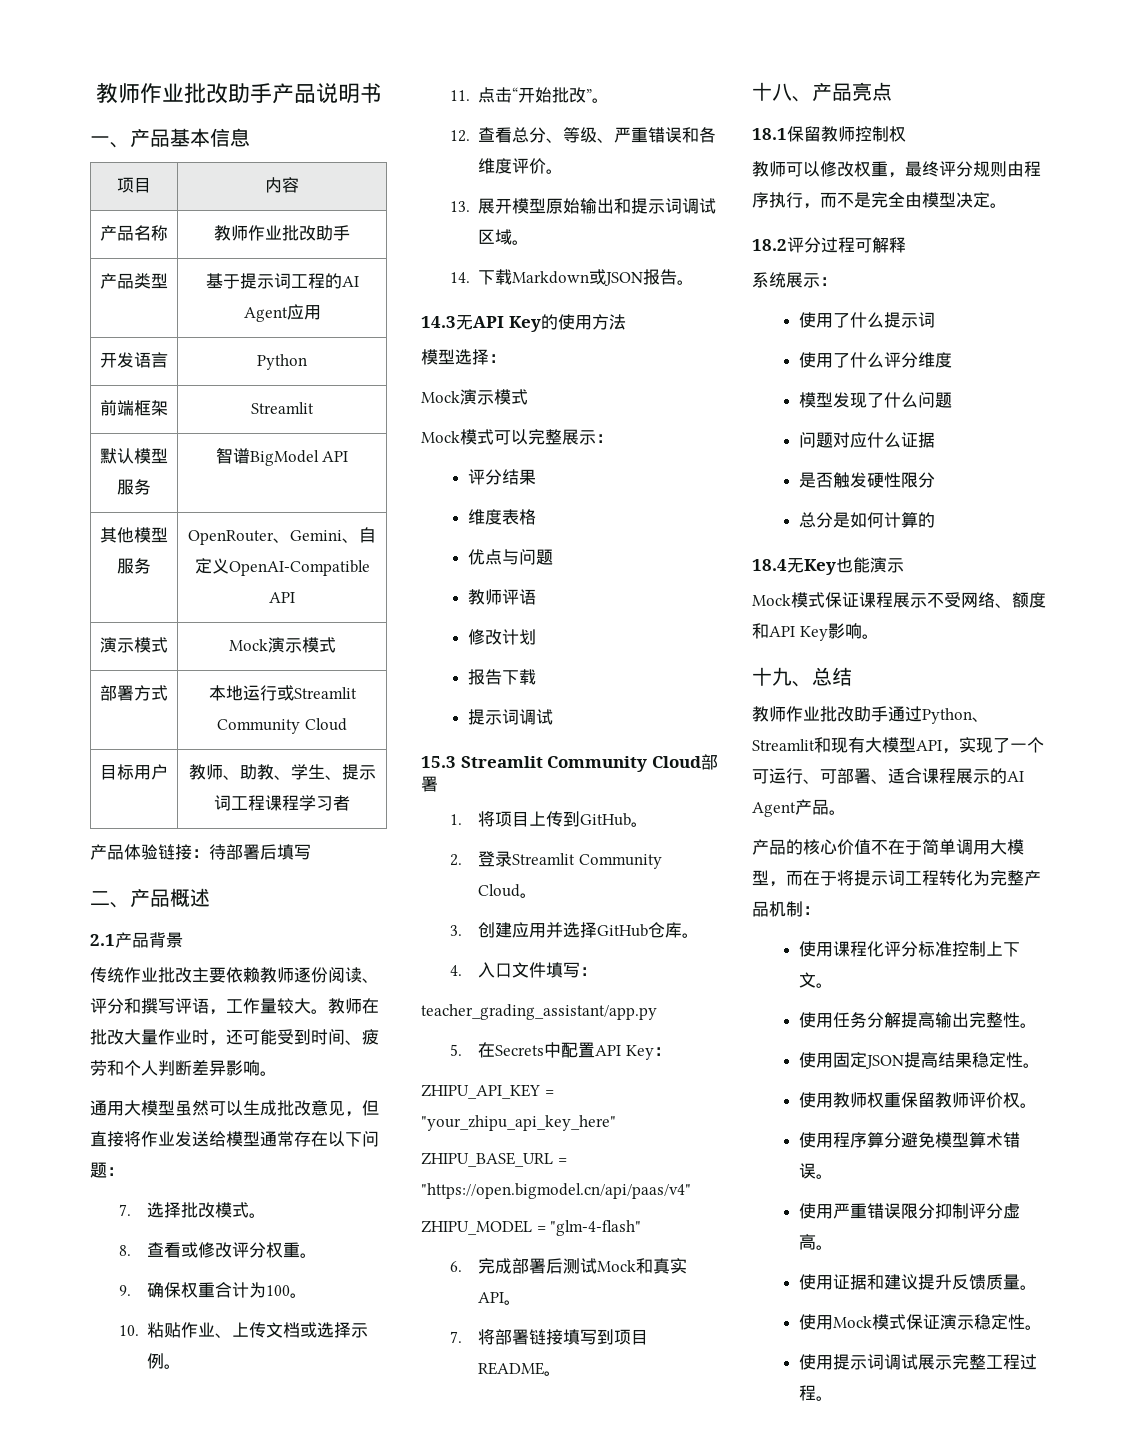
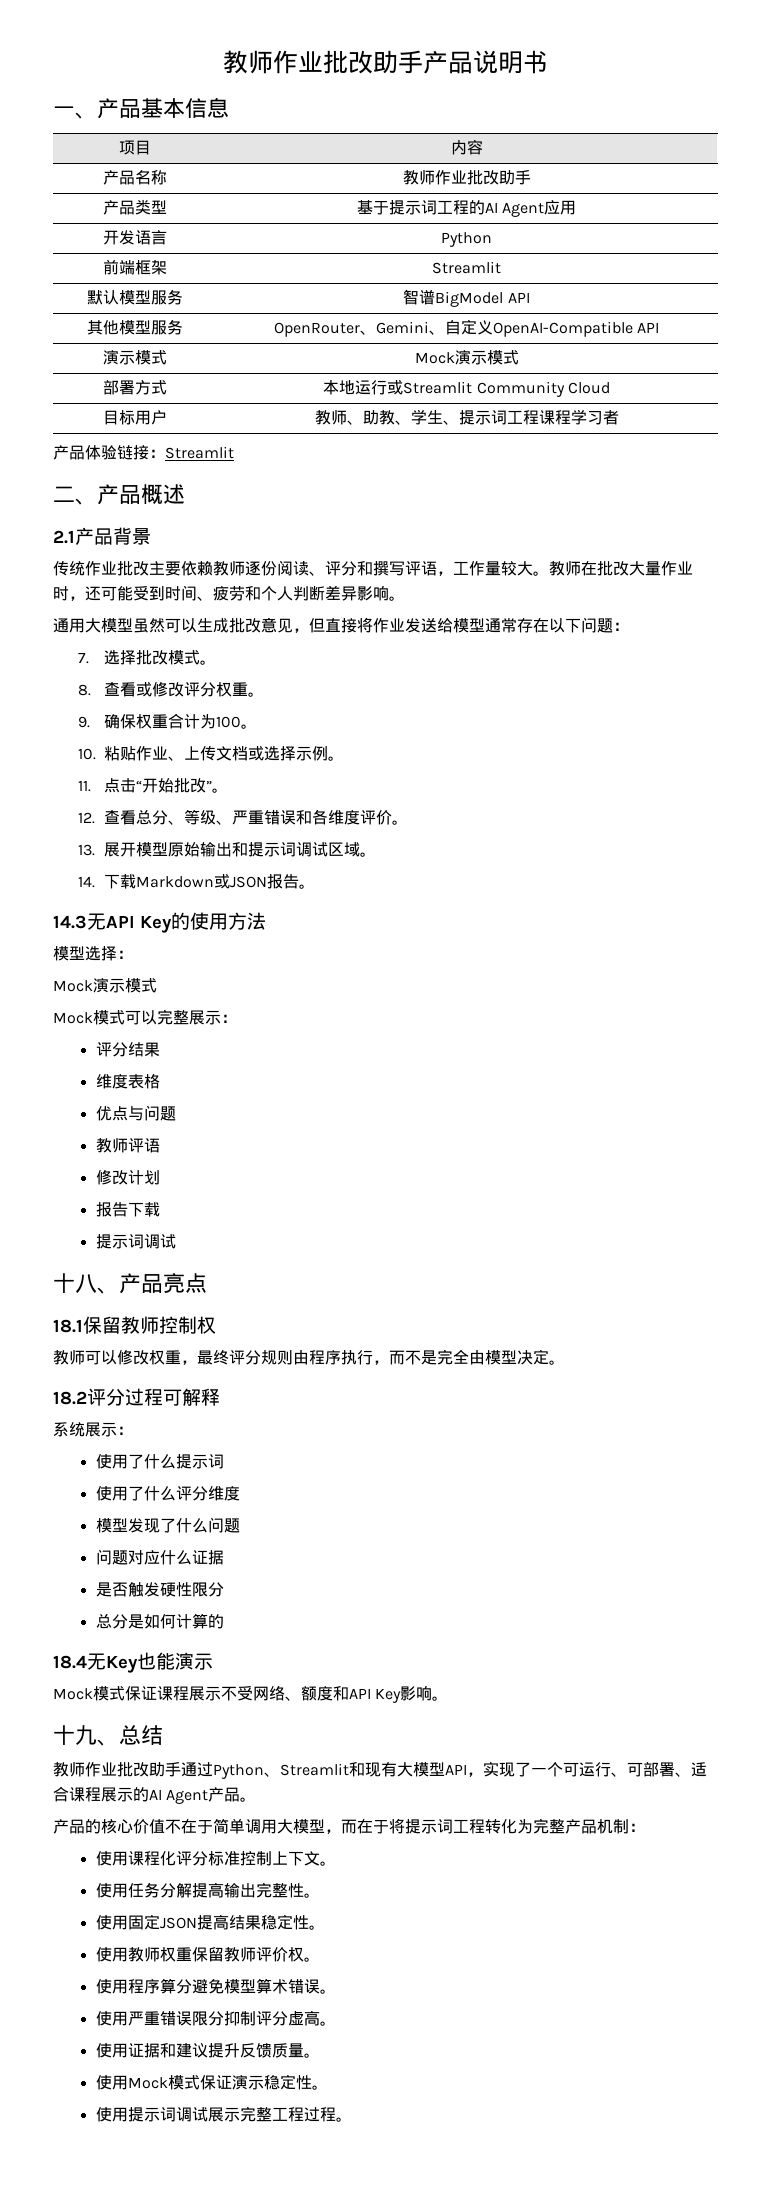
- 产品体验链接：待部署后填写
+ 产品体验链接：Streamlit
- 15.3 Streamlit Community Cloud部署
- 1.将项目上传到GitHub。
- 2.登录Streamlit Community Cloud。
- 3.创建应用并选择GitHub仓库。
- 4.入口文件填写：
- teacher_grading_assistant/app.py
- 5.在Secrets中配置API Key：
- ZHIPU_API_KEY = "your_zhipu_api_key_here"
- ZHIPU_BASE_URL = "https://open.bigmodel.cn/api/paas/v4"
- ZHIPU_MODEL = "glm-4-flash"
- 6.完成部署后测试Mock和真实API。
- 7.将部署链接填写到项目README。

